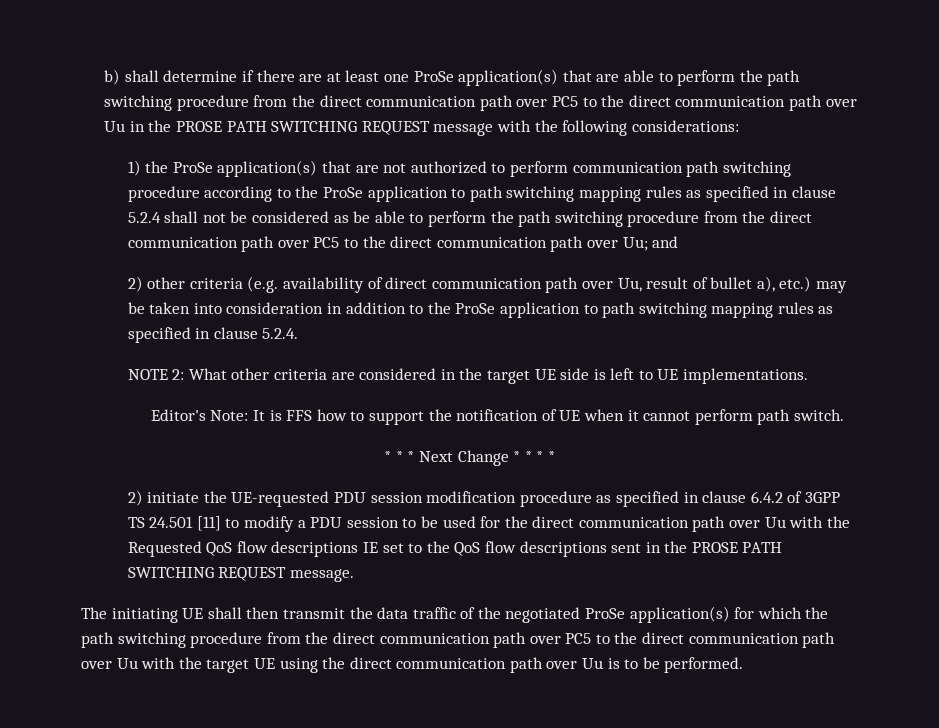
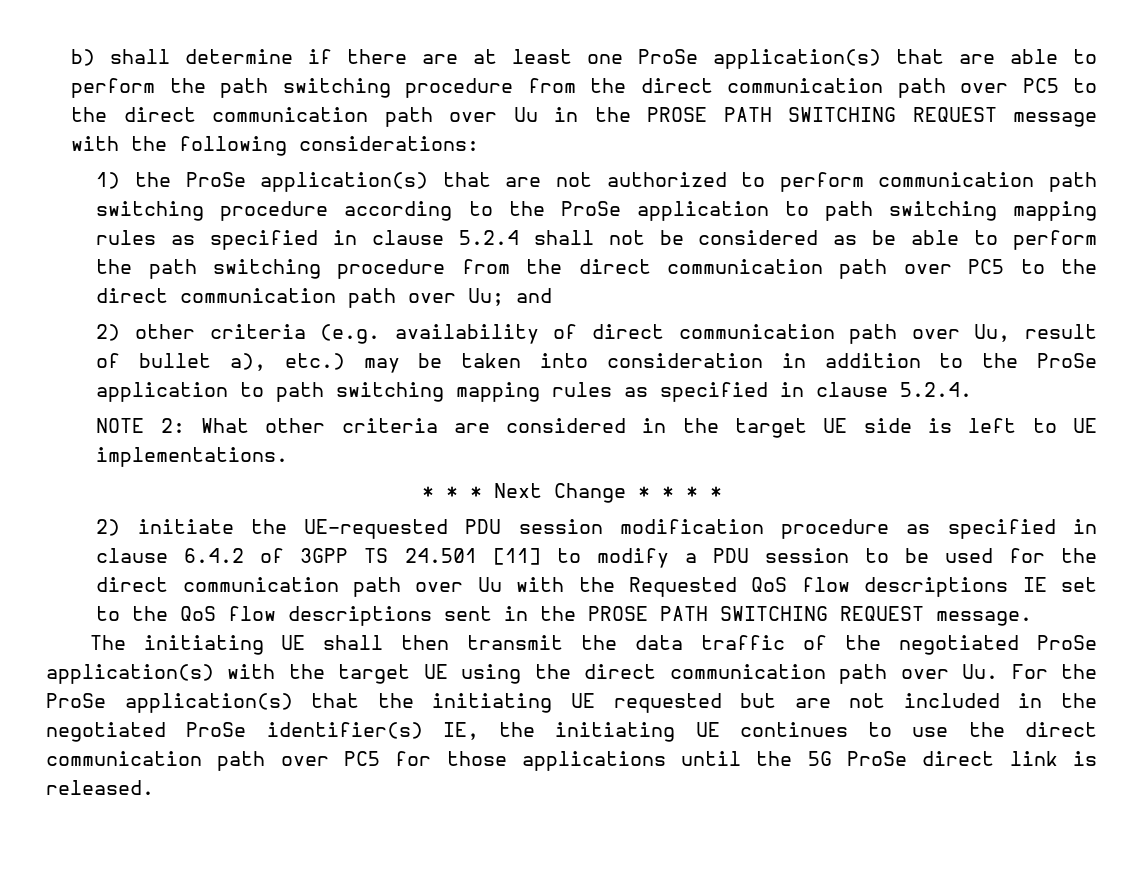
- Editor's Note: It is FFS how to support the notification of UE when it cannot perform path switch.
- The initiating UE shall then transmit the data traffic of the negotiated ProSe application(s) for which the path switching procedure from the direct communication path over PC5 to the direct communication path over Uu with the target UE using the direct communication path over Uu is to be performed.
+ The initiating UE shall then transmit the data traffic of the negotiated ProSe application(s) with the target UE using the direct communication path over Uu. For the ProSe application(s) that the initiating UE requested but are not included in the negotiated ProSe identifier(s) IE, the initiating UE continues to use the direct communication path over PC5 for those applications until the 5G ProSe direct link is released.

